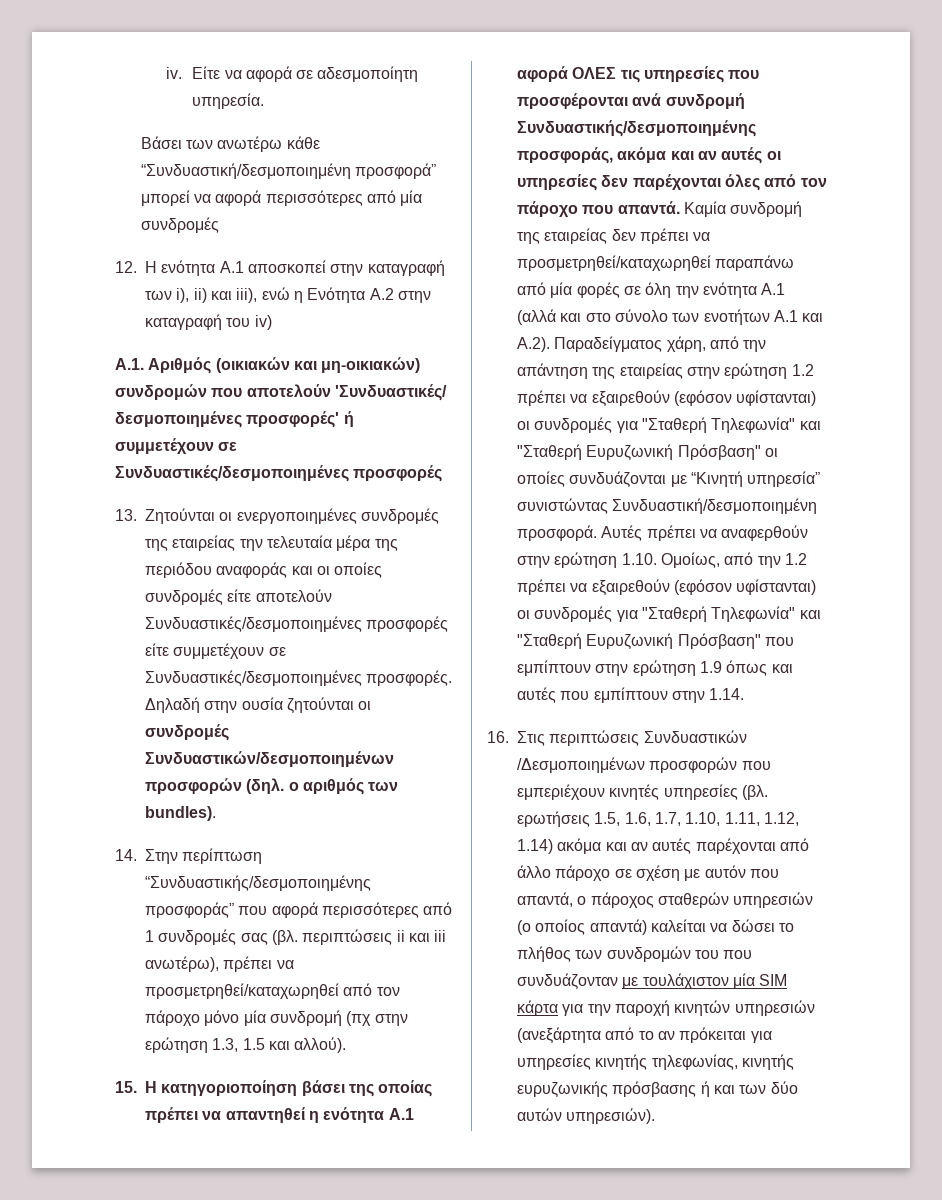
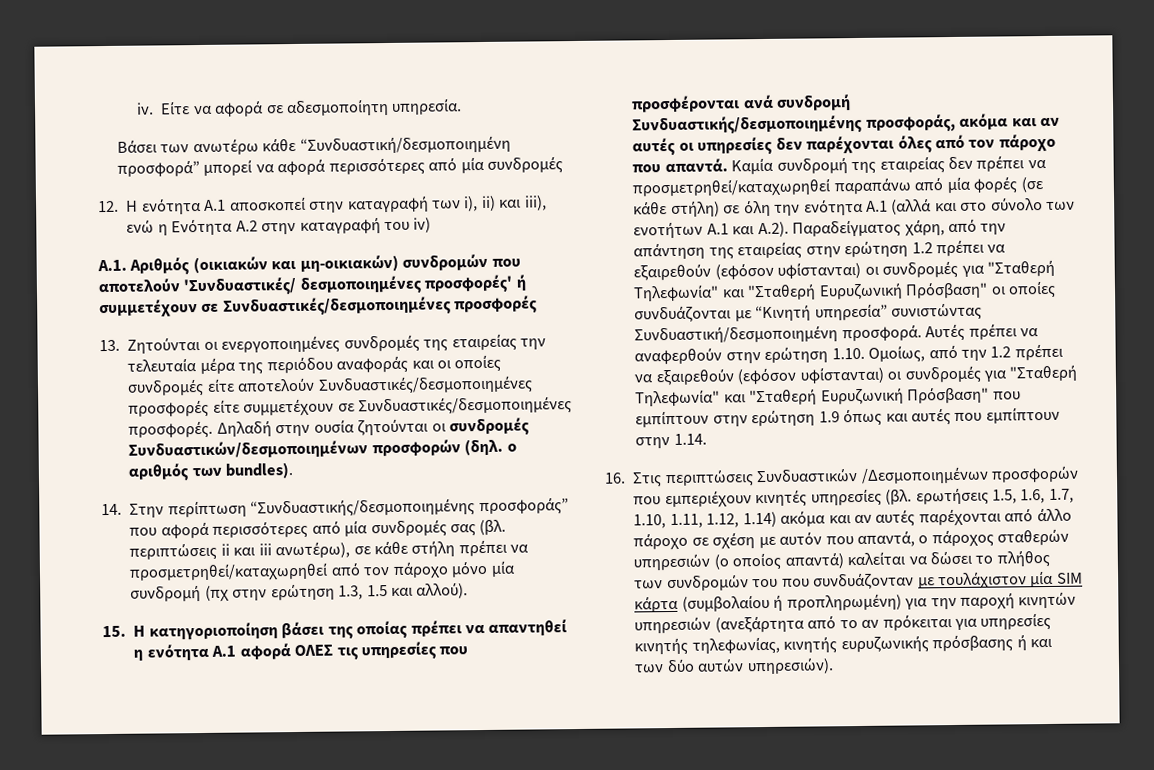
- 14. Στην περίπτωση “Συνδυαστικής/δεσμοποιημένης προσφοράς” που αφορά περισσότερες από 1 συνδρομές σας (βλ. περιπτώσεις ii και iii ανωτέρω), πρέπει να προσμετρηθεί/καταχωρηθεί από τον πάροχο μόνο μία συνδρομή (πχ στην ερώτηση 1.3, 1.5 και αλλού).
+ 14. Στην περίπτωση “Συνδυαστικής/δεσμοποιημένης προσφοράς” που αφορά περισσότερες από μία συνδρομές σας (βλ. περιπτώσεις ii και iii ανωτέρω), σε κάθε στήλη πρέπει να προσμετρηθεί/καταχωρηθεί από τον πάροχο μόνο μία συνδρομή (πχ στην ερώτηση 1.3, 1.5 και αλλού).
- Καμία συνδρομή της εταιρείας δεν πρέπει να προσμετρηθεί/καταχωρηθεί παραπάνω από μία φορές σε όλη την ενότητα Α.1 (αλλά και στο σύνολο των ενοτήτων Α.1 και Α.2). Παραδείγματος χάρη, από την απάντηση της εταιρείας στην ερώτηση 1.2 πρέπει να εξαιρεθούν (εφόσον υφίστανται) οι συνδρομές για "Σταθερή Τηλεφωνία" και "Σταθερή Ευρυζωνική Πρόσβαση" οι οποίες συνδυάζονται με “Κινητή υπηρεσία” συνιστώντας Συνδυαστική/δεσμοποιημένη προσφορά.
+ Καμία συνδρομή της εταιρείας δεν πρέπει να προσμετρηθεί/καταχωρηθεί παραπάνω από μία φορές (σε κάθε στήλη) σε όλη την ενότητα Α.1 (αλλά και στο σύνολο των ενοτήτων Α.1 και Α.2). Παραδείγματος χάρη, από την απάντηση της εταιρείας στην ερώτηση 1.2 πρέπει να εξαιρεθούν (εφόσον υφίστανται) οι συνδρομές για "Σταθερή Τηλεφωνία" και "Σταθερή Ευρυζωνική Πρόσβαση" οι οποίες συνδυάζονται με “Κινητή υπηρεσία” συνιστώντας Συνδυαστική/δεσμοποιημένη προσφορά.
- 16. Στις περιπτώσεις Συνδυαστικών /Δεσμοποιημένων προσφορών που εμπεριέχουν κινητές υπηρεσίες (βλ. ερωτήσεις 1.5, 1.6, 1.7, 1.10, 1.11, 1.12, 1.14) ακόμα και αν αυτές παρέχονται από άλλο πάροχο σε σχέση με αυτόν που απαντά, ο πάροχος σταθερών υπηρεσιών (ο οποίος απαντά) καλείται να δώσει το πλήθος των συνδρομών του που συνδυάζονταν με τουλάχιστον μία SIM κάρτα για την παροχή κινητών υπηρεσιών (ανεξάρτητα από το αν πρόκειται για υπηρεσίες κινητής τηλεφωνίας, κινητής ευρυζωνικής πρόσβασης ή και των δύο αυτών υπηρεσιών).
+ 16. Στις περιπτώσεις Συνδυαστικών /Δεσμοποιημένων προσφορών που εμπεριέχουν κινητές υπηρεσίες (βλ. ερωτήσεις 1.5, 1.6, 1.7, 1.10, 1.11, 1.12, 1.14) ακόμα και αν αυτές παρέχονται από άλλο πάροχο σε σχέση με αυτόν που απαντά, ο πάροχος σταθερών υπηρεσιών (ο οποίος απαντά) καλείται να δώσει το πλήθος των συνδρομών του που συνδυάζονταν με τουλάχιστον μία SIM κάρτα (συμβολαίου ή προπληρωμένη) για την παροχή κινητών υπηρεσιών (ανεξάρτητα από το αν πρόκειται για υπηρεσίες κινητής τηλεφωνίας, κινητής ευρυζωνικής πρόσβασης ή και των δύο αυτών υπηρεσιών).

